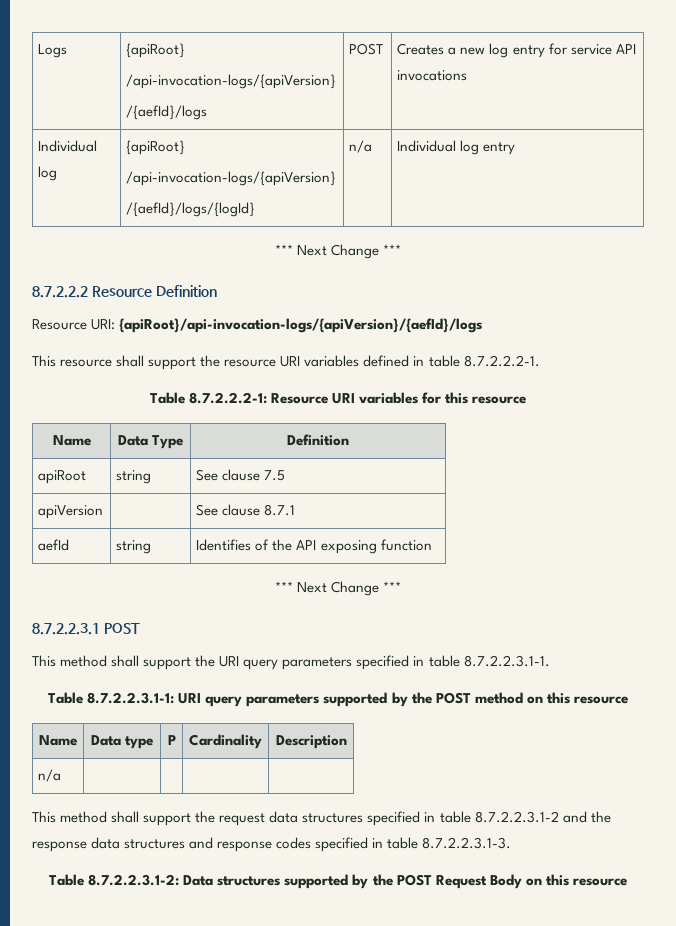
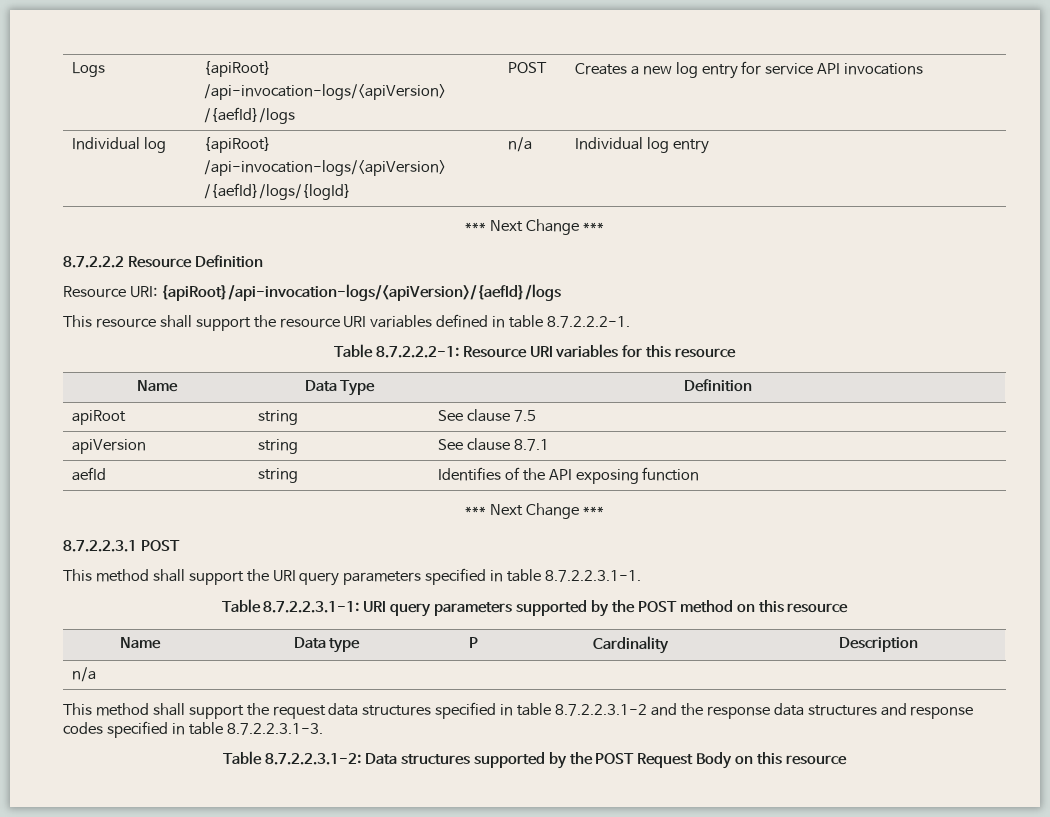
  Logs | {apiRoot}
- /api-invocation-logs/{apiVersion}
+ /api-invocation-logs/<apiVersion>
  Individual log | {apiRoot}
- /api-invocation-logs/{apiVersion}
+ /api-invocation-logs/<apiVersion>
- Resource URI: {apiRoot}/api-invocation-logs/{apiVersion}/{aefId}/logs
+ Resource URI: {apiRoot}/api-invocation-logs/<apiVersion>/{aefId}/logs
- apiVersion | | See clause 8.7.1
+ apiVersion | string | See clause 8.7.1

